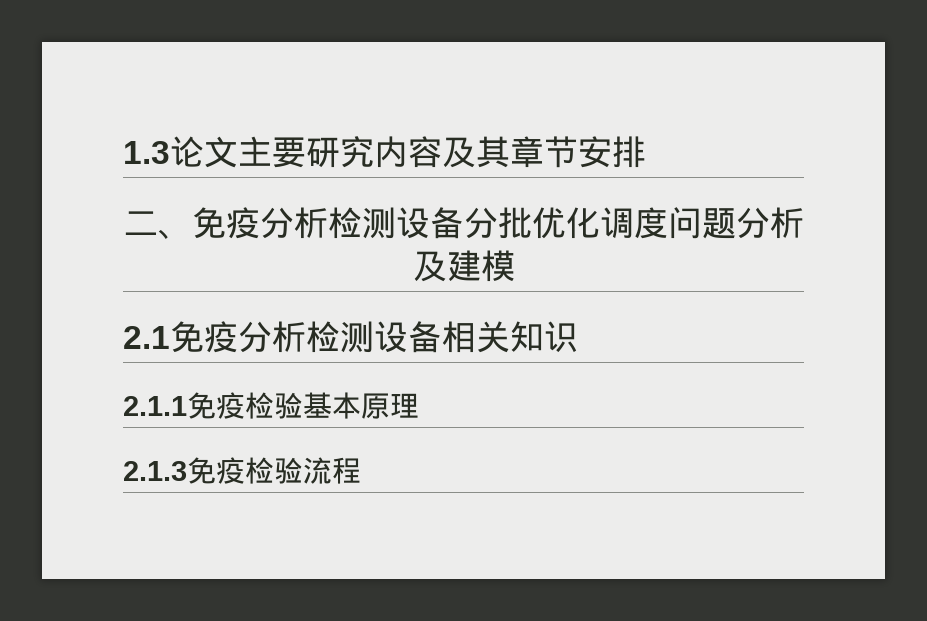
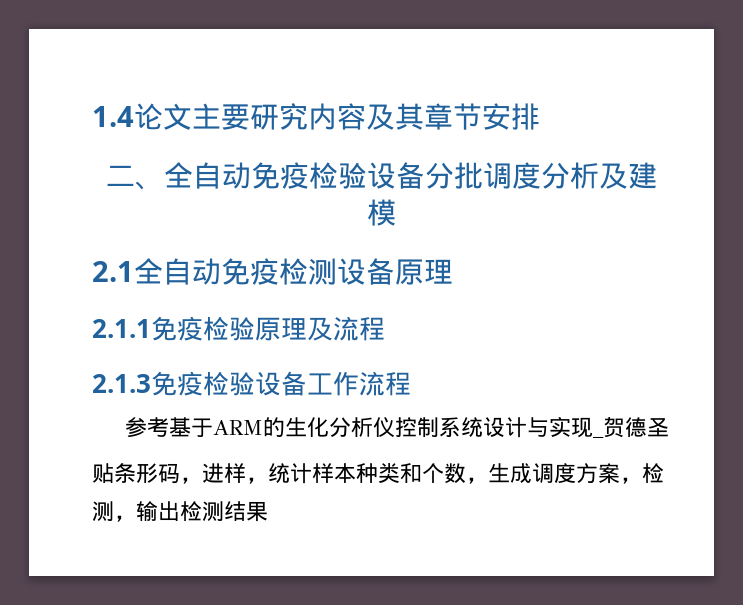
- 1.3论文主要研究内容及其章节安排
+ 1.4论文主要研究内容及其章节安排
- 二、免疫分析检测设备分批优化调度问题分析及建模
- 2.1免疫分析检测设备相关知识
+ 二、全自动免疫检验设备分批调度分析及建模
+ 2.1全自动免疫检测设备原理
- 2.1.1免疫检验基本原理
+ 2.1.1免疫检验原理及流程
- 2.1.3免疫检验流程
+ 2.1.3免疫检验设备工作流程
+ 参考基于ARM的生化分析仪控制系统设计与实现_贺德圣
+ 贴条形码，进样，统计样本种类和个数，生成调度方案，检测，输出检测结果

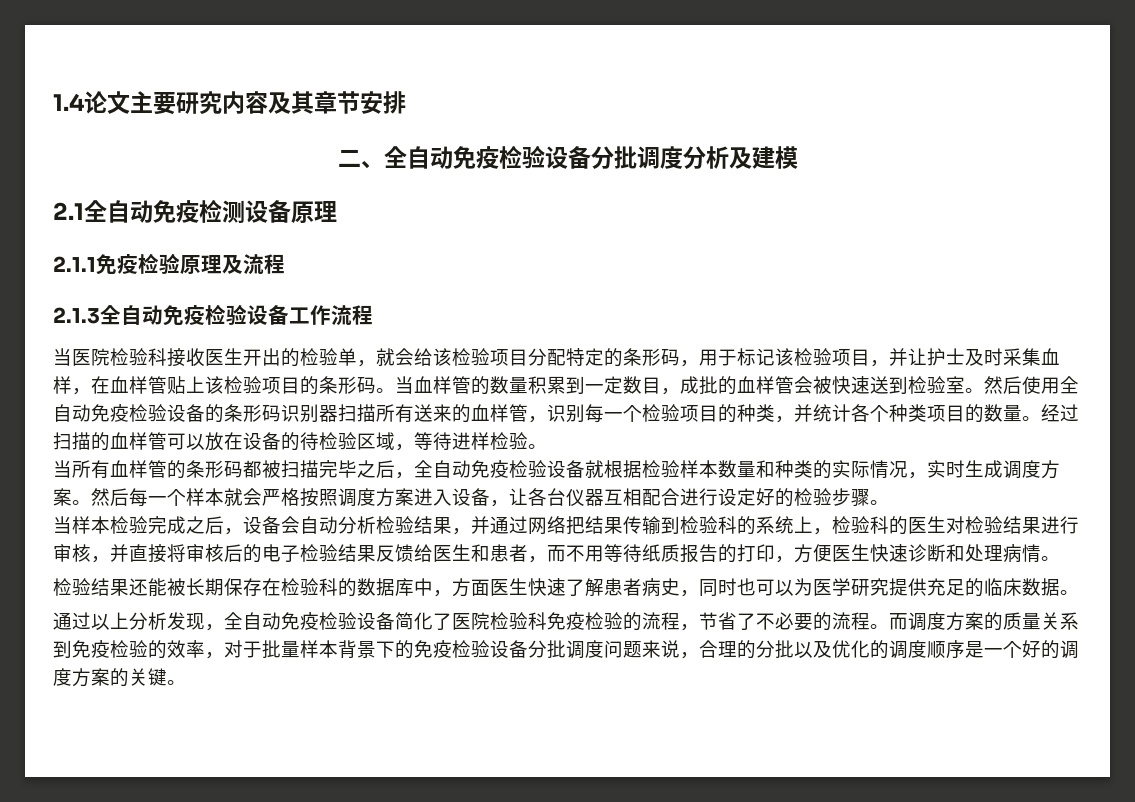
- 2.1.3免疫检验设备工作流程
+ 2.1.3全自动免疫检验设备工作流程
- 参考基于ARM的生化分析仪控制系统设计与实现_贺德圣
- 贴条形码，进样，统计样本种类和个数，生成调度方案，检测，输出检测结果
+ 当医院检验科接收医生开出的检验单，就会给该检验项目分配特定的条形码，用于标记该检验项目，并让护士及时采集血样，在血样管贴上该检验项目的条形码。当血样管的数量积累到一定数目，成批的血样管会被快速送到检验室。然后使用全自动免疫检验设备的条形码识别器扫描所有送来的血样管，识别每一个检验项目的种类，并统计各个种类项目的数量。经过扫描的血样管可以放在设备的待检验区域，等待进样检验。
+ 当所有血样管的条形码都被扫描完毕之后，全自动免疫检验设备就根据检验样本数量和种类的实际情况，实时生成调度方案。然后每一个样本就会严格按照调度方案进入设备，让各台仪器互相配合进行设定好的检验步骤。
+ 当样本检验完成之后，设备会自动分析检验结果，并通过网络把结果传输到检验科的系统上，检验科的医生对检验结果进行审核，并直接将审核后的电子检验结果反馈给医生和患者，而不用等待纸质报告的打印，方便医生快速诊断和处理病情。
+ 检验结果还能被长期保存在检验科的数据库中，方面医生快速了解患者病史，同时也可以为医学研究提供充足的临床数据。
+ 通过以上分析发现，全自动免疫检验设备简化了医院检验科免疫检验的流程，节省了不必要的流程。而调度方案的质量关系到免疫检验的效率，对于批量样本背景下的免疫检验设备分批调度问题来说，合理的分批以及优化的调度顺序是一个好的调度方案的关键。

